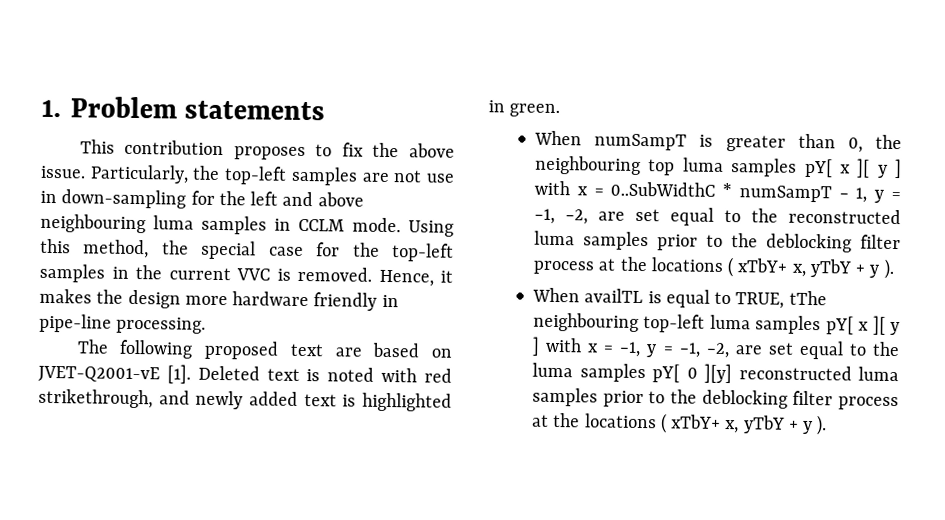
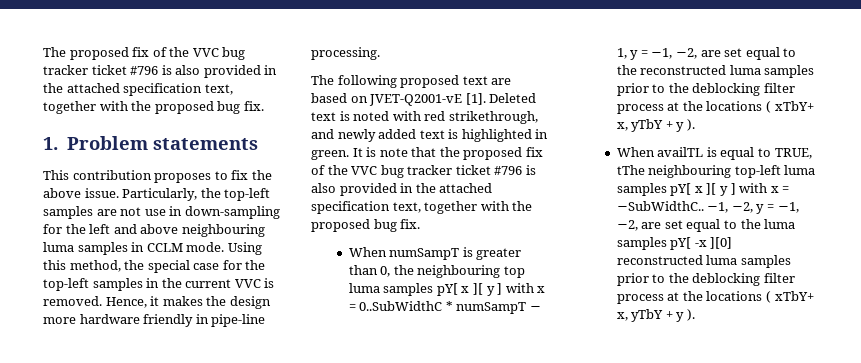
+ The proposed fix of the VVC bug tracker ticket #796 is also provided in the attached specification text, together with the proposed bug fix.
+ It is note that the proposed fix of the VVC bug tracker ticket #796 is also provided in the attached specification text, together with the proposed bug fix.
- When availTL is equal to TRUE, tThe neighbouring top-left luma samples pY[ x ][ y ] with x = −1, y = −1, −2, are set equal to the luma samples pY[ 0 ][y] reconstructed luma samples prior to the deblocking filter process at the locations ( xTbY+ x, yTbY + y ).
+ When availTL is equal to TRUE, tThe neighbouring top-left luma samples pY[ x ][ y ] with x = −SubWidthC.. −1, −2, y = −1, −2, are set equal to the luma samples pY[ -x ][0] reconstructed luma samples prior to the deblocking filter process at the locations ( xTbY+ x, yTbY + y ).

